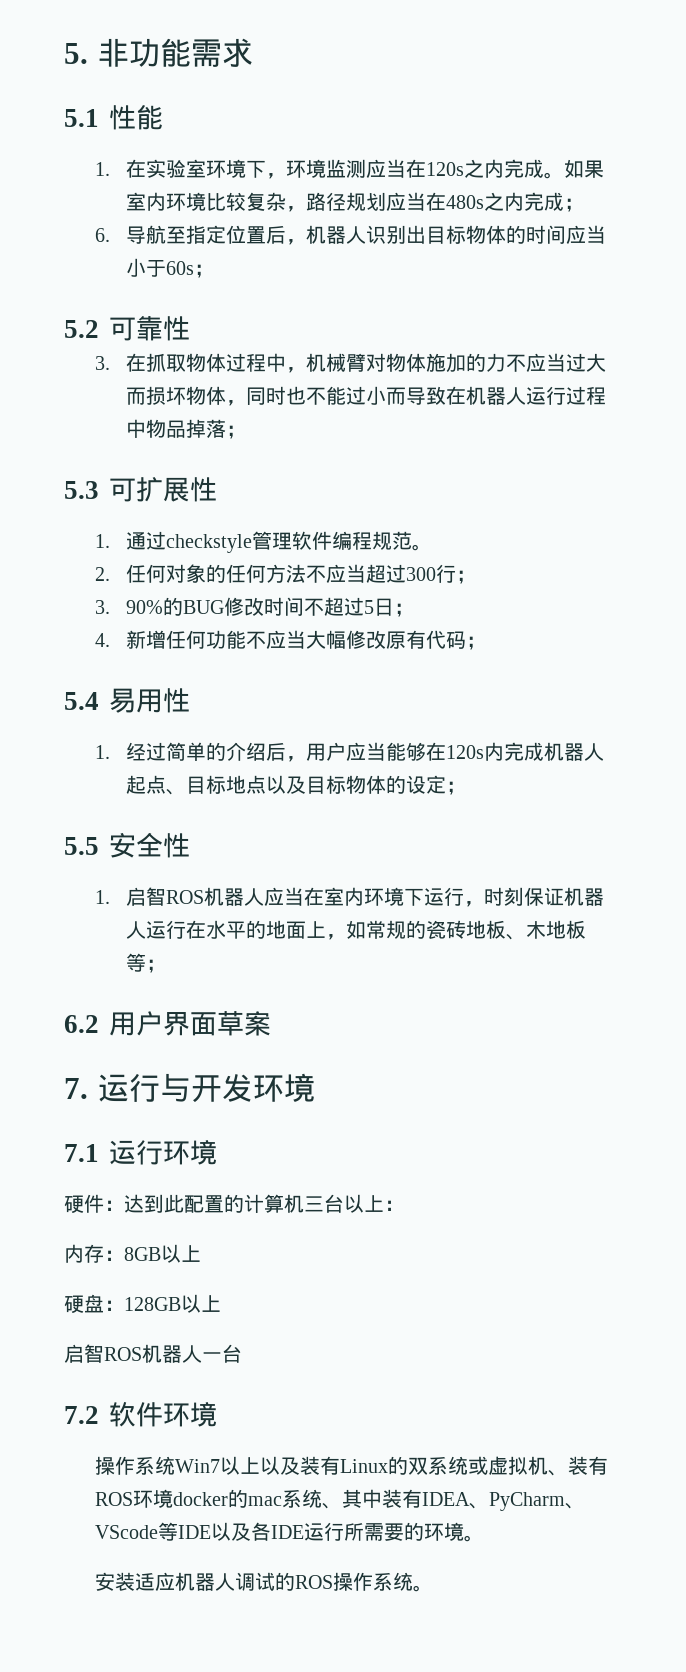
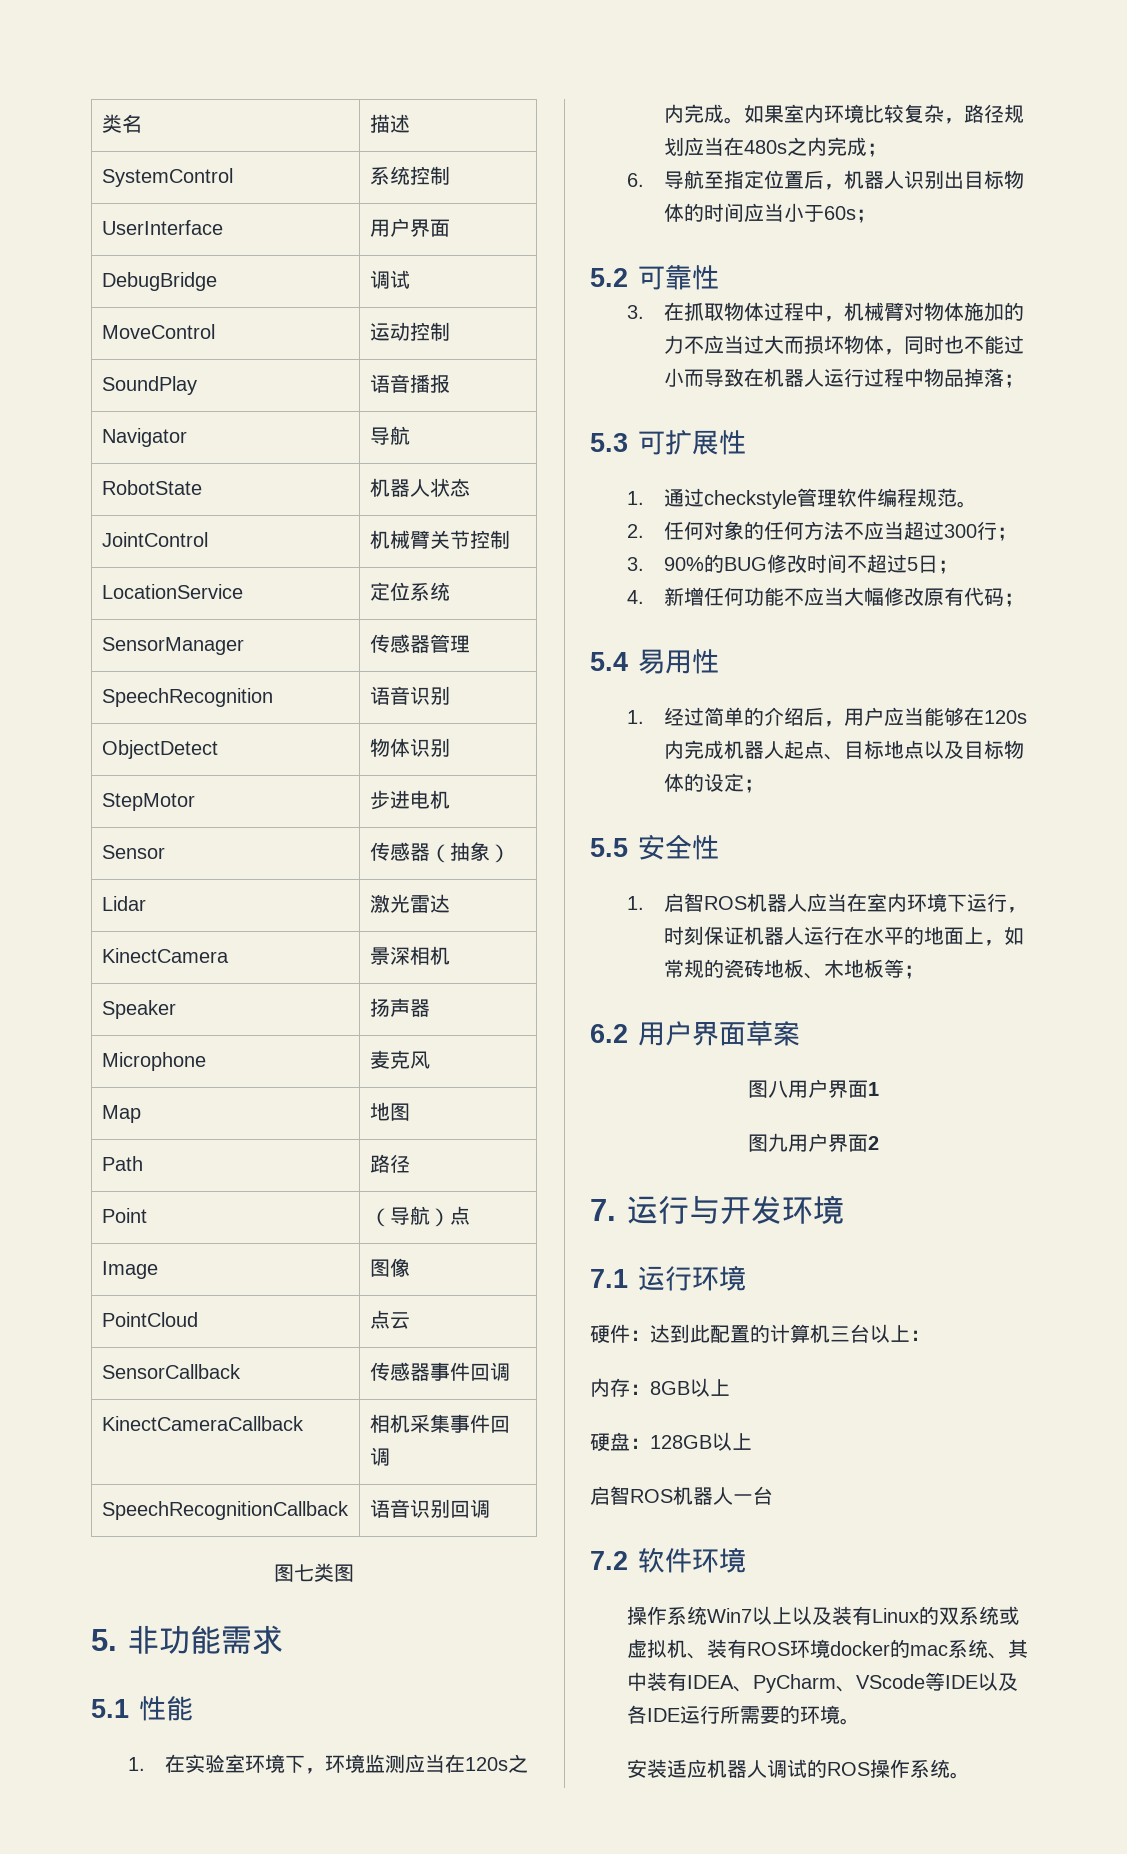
+ 类名 | 描述
+ SystemControl | 系统控制
+ UserInterface | 用户界面
+ DebugBridge | 调试
+ MoveControl | 运动控制
+ SoundPlay | 语音播报
+ Navigator | 导航
+ RobotState | 机器人状态
+ JointControl | 机械臂关节控制
+ LocationService | 定位系统
+ SensorManager | 传感器管理
+ SpeechRecognition | 语音识别
+ ObjectDetect | 物体识别
+ StepMotor | 步进电机
+ Sensor | 传感器（抽象）
+ Lidar | 激光雷达
+ KinectCamera | 景深相机
+ Speaker | 扬声器
+ Microphone | 麦克风
+ Map | 地图
+ Path | 路径
+ Point | （导航）点
+ Image | 图像
+ PointCloud | 点云
+ SensorCallback | 传感器事件回调
+ KinectCameraCallback | 相机采集事件回调
+ SpeechRecognitionCallback | 语音识别回调
+ 图七类图
+ 图八用户界面1
+ 图九用户界面2

